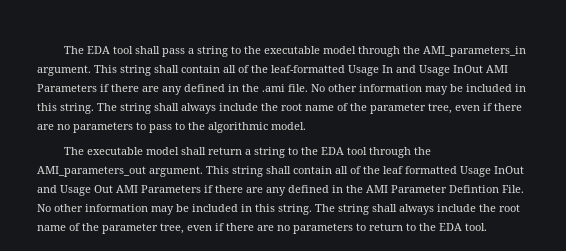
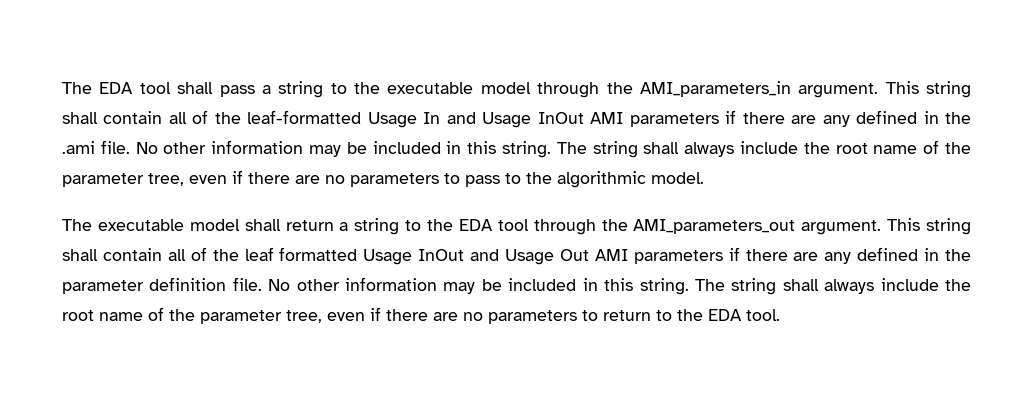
- This string shall contain all of the leaf-formatted Usage In and Usage InOut AMI Parameters if there are any defined in the .ami file.
+ This string shall contain all of the leaf-formatted Usage In and Usage InOut AMI parameters if there are any defined in the .ami file.
- This string shall contain all of the leaf formatted Usage InOut and Usage Out AMI Parameters if there are any defined in the AMI Parameter Defintion File.
+ This string shall contain all of the leaf formatted Usage InOut and Usage Out AMI parameters if there are any defined in the parameter definition file.

